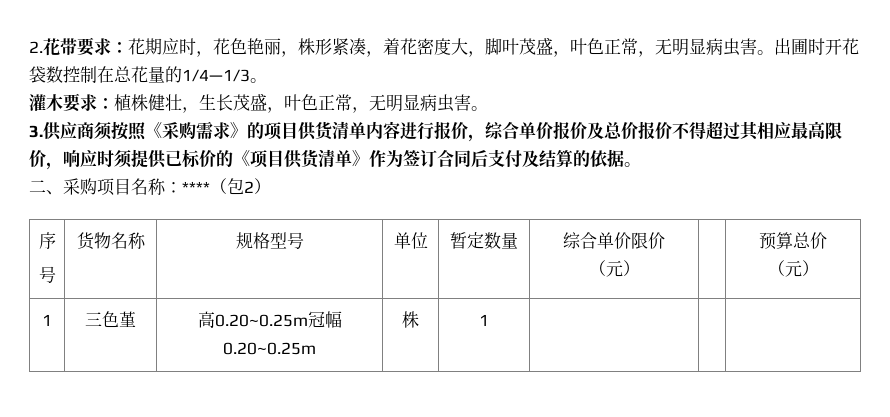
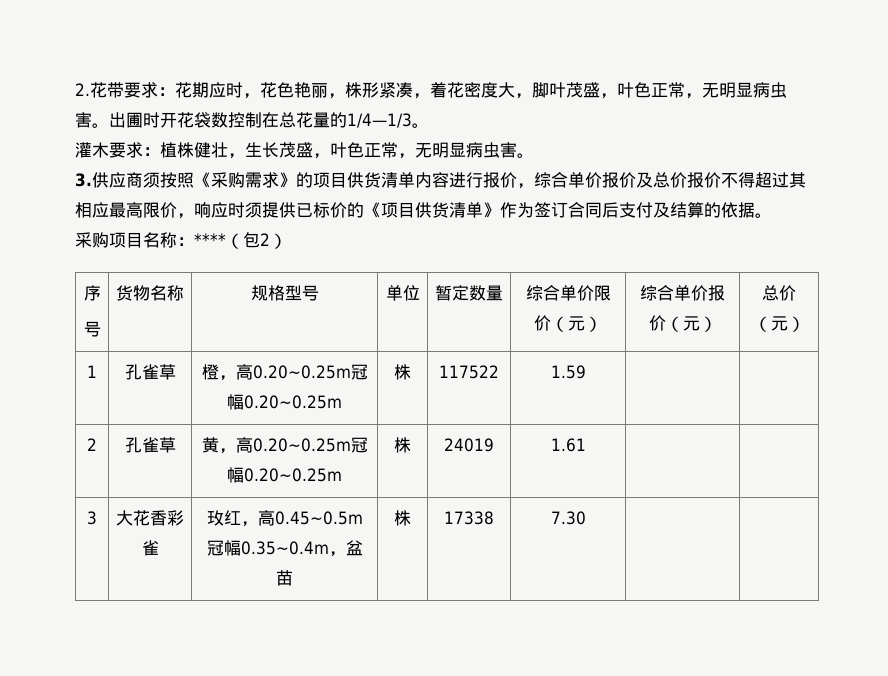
- 二、采购项目名称：****（包2）
+ 采购项目名称：****（包2）
  序
- 号 | 货物名称 | 规格型号 | 单位 | 暂定数量 | 综合单价限价（元） | | 预算总价（元）
+ 号 | 货物名称 | 规格型号 | 单位 | 暂定数量 | 综合单价限价（元） | 综合单价报价（元） | 总价（元）
- 1 | 三色堇 | 高0.20~0.25m冠幅0.20~0.25m | 株 | 1 | | |
+ 1 | 孔雀草 | 橙，高0.20~0.25m冠幅0.20~0.25m | 株 | 117522 | 1.59 | |
+ 2 | 孔雀草 | 黄，高0.20~0.25m冠幅0.20~0.25m | 株 | 24019 | 1.61 | |
+ 3 | 大花香彩雀 | 玫红，高0.45~0.5m冠幅0.35~0.4m，盆苗 | 株 | 17338 | 7.30 | |

